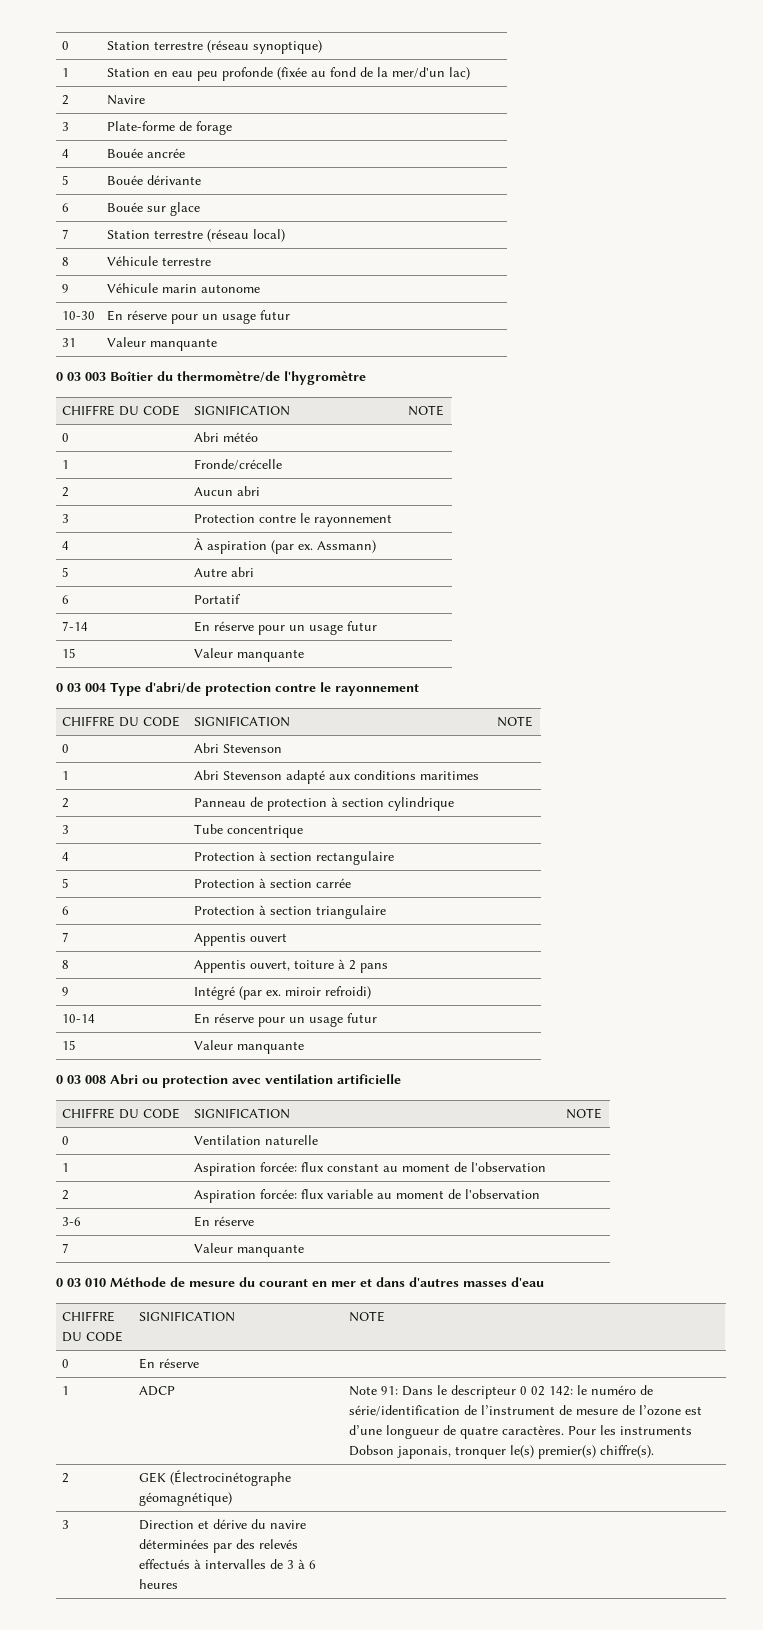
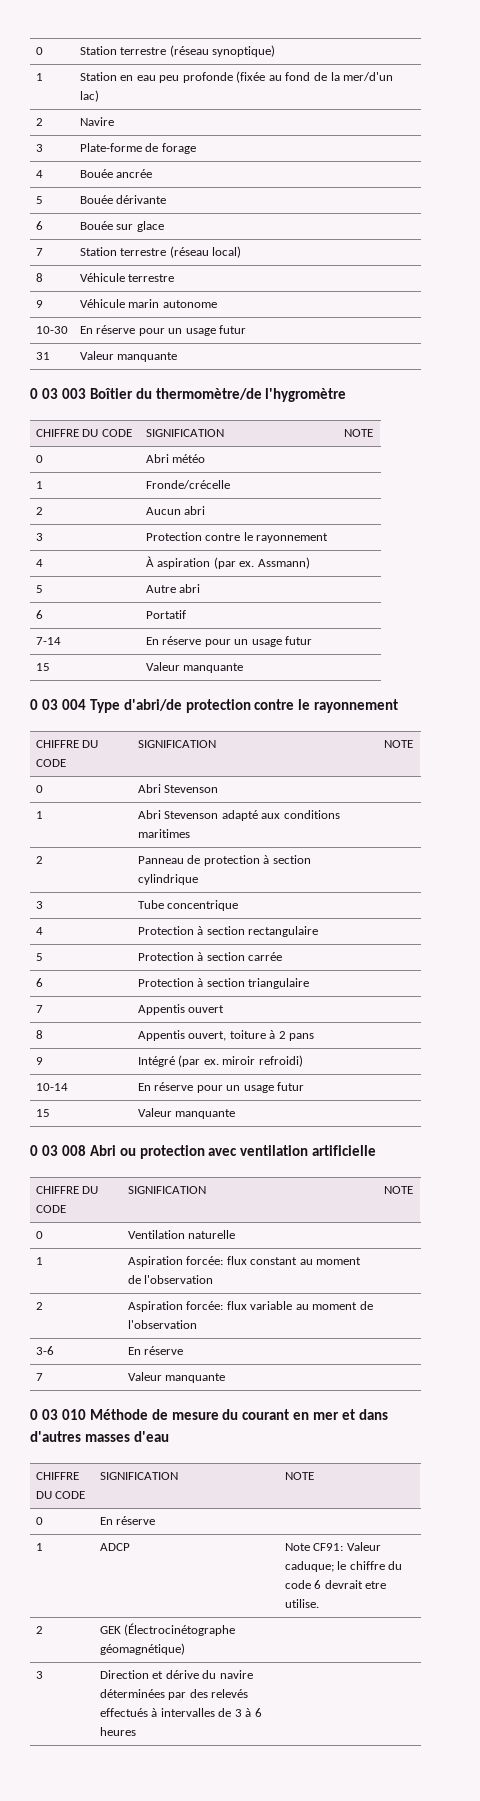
- 1 | ADCP | Note 91: Dans le descripteur 0 02 142: le numéro de série/identification de l’instrument de mesure de l’ozone est d’une longueur de quatre caractères. Pour les instruments Dobson japonais, tronquer le(s) premier(s) chiffre(s).
+ 1 | ADCP | Note CF91: Valeur caduque; le chiffre du code 6 devrait etre utilise.

